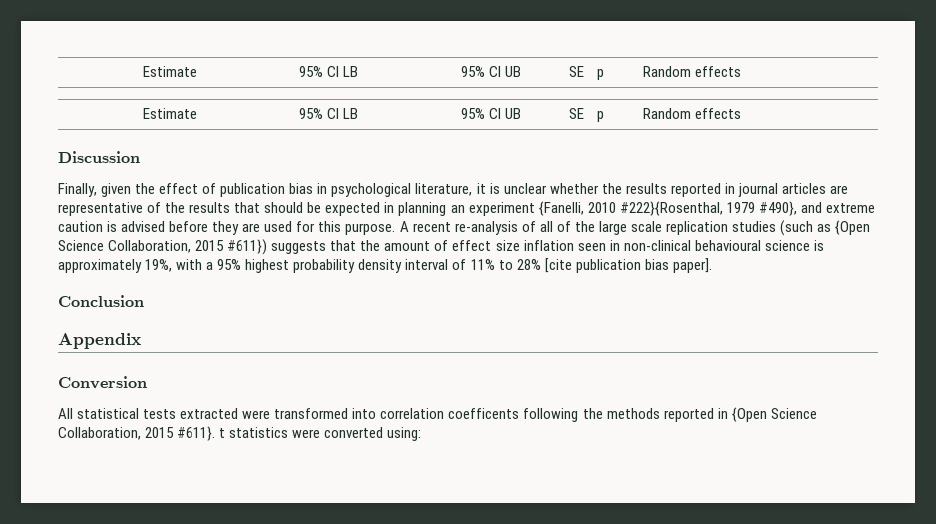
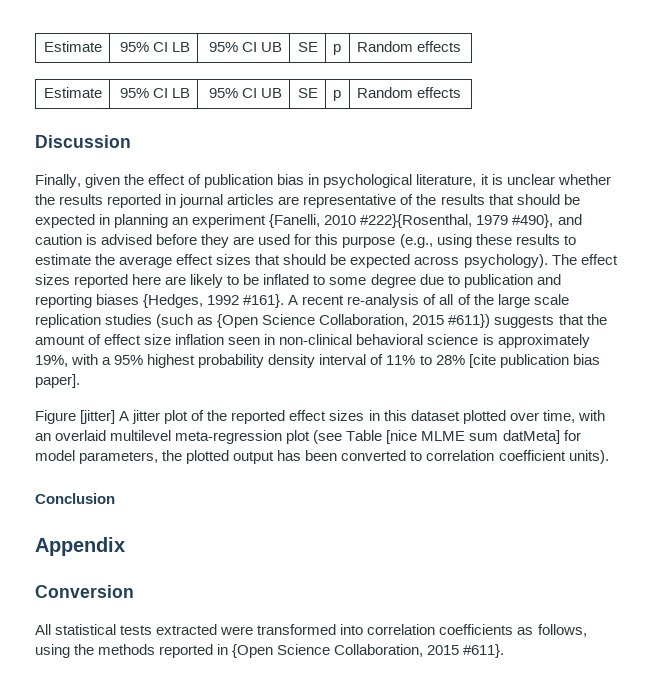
- Finally, given the effect of publication bias in psychological literature, it is unclear whether the results reported in journal articles are representative of the results that should be expected in planning an experiment {Fanelli, 2010 #222}{Rosenthal, 1979 #490}, and extreme caution is advised before they are used for this purpose.
+ Finally, given the effect of publication bias in psychological literature, it is unclear whether the results reported in journal articles are representative of the results that should be expected in planning an experiment {Fanelli, 2010 #222}{Rosenthal, 1979 #490}, and caution is advised before they are used for this purpose (e.g., using these results to estimate the average effect sizes that should be expected across psychology). The effect sizes reported here are likely to be inflated to some degree due to publication and reporting biases {Hedges, 1992 #161}.
- A recent re-analysis of all of the large scale replication studies (such as {Open Science Collaboration, 2015 #611}) suggests that the amount of effect size inflation seen in non-clinical behavioural science is approximately 19%, with a 95% highest probability density interval of 11% to 28% [cite publication bias paper].
+ A recent re-analysis of all of the large scale replication studies (such as {Open Science Collaboration, 2015 #611}) suggests that the amount of effect size inflation seen in non-clinical behavioral science is approximately 19%, with a 95% highest probability density interval of 11% to 28% [cite publication bias paper].
+ Figure [jitter] A jitter plot of the reported effect sizes in this dataset plotted over time, with an overlaid multilevel meta-regression plot (see Table [nice MLME sum datMeta] for model parameters, the plotted output has been converted to correlation coefficient units).
- All statistical tests extracted were transformed into correlation coefficents following the methods reported in {Open Science Collaboration, 2015 #611}. t statistics were converted using:
+ All statistical tests extracted were transformed into correlation coefficients as follows, using the methods reported in {Open Science Collaboration, 2015 #611}.

